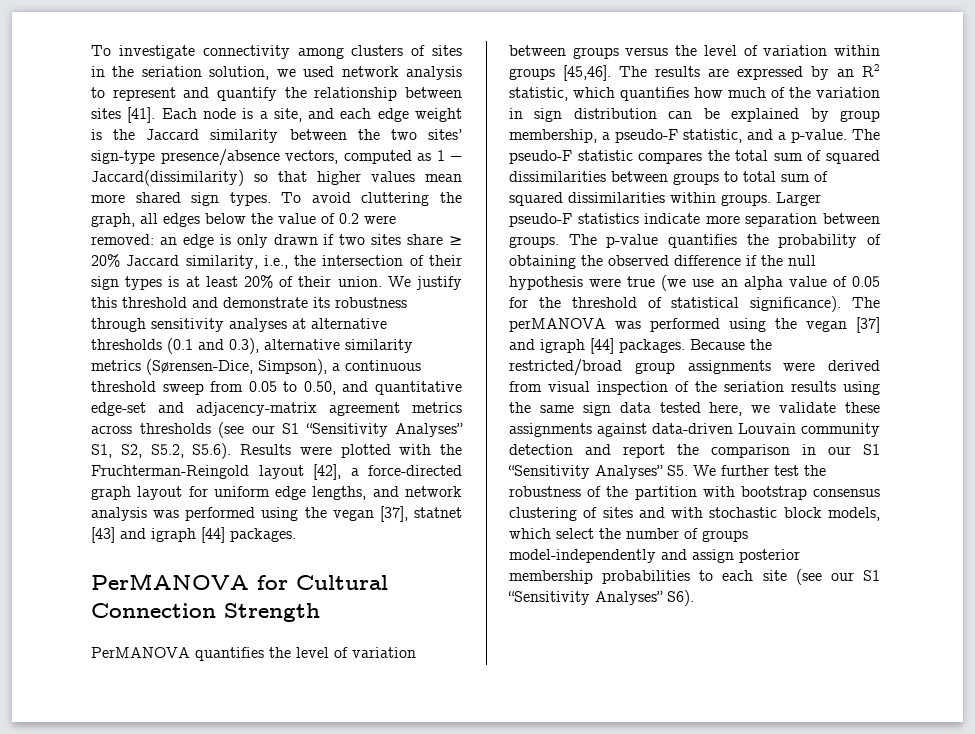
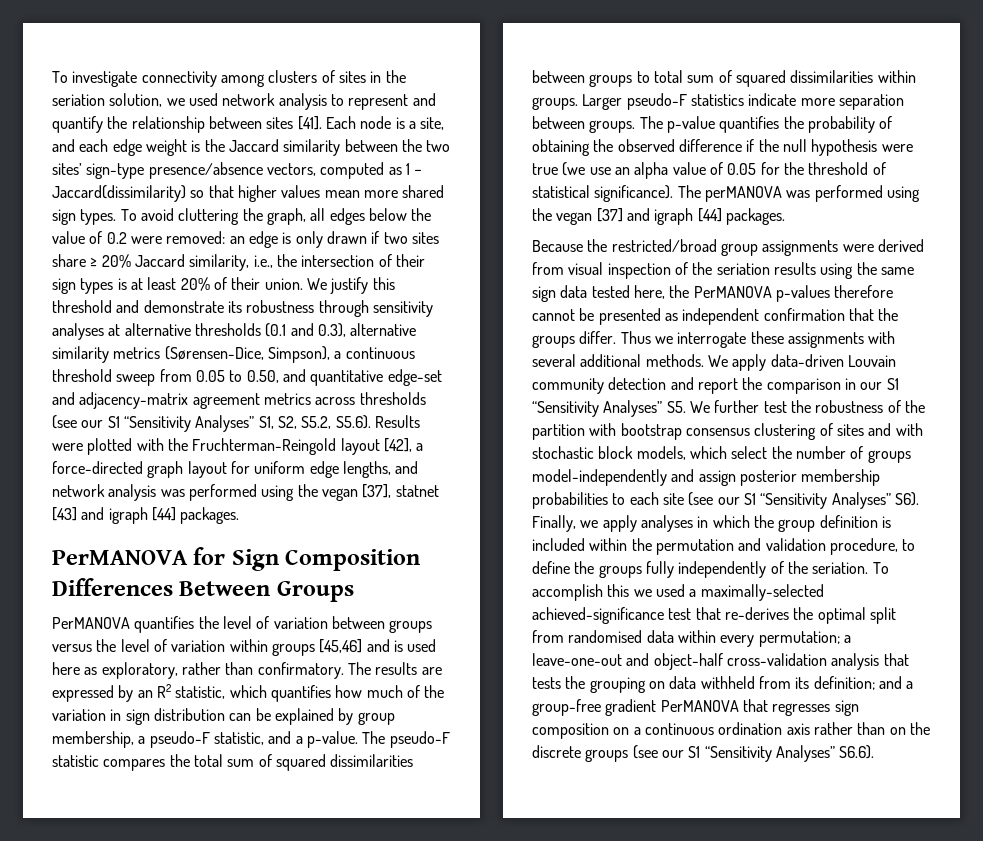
- PerMANOVA for Cultural Connection Strength
+ PerMANOVA for Sign Composition Differences Between Groups
- PerMANOVA quantifies the level of variation between groups versus the level of variation within groups [45,46].
+ PerMANOVA quantifies the level of variation between groups versus the level of variation within groups [45,46] and is used here as exploratory, rather than confirmatory.
- The perMANOVA was performed using the vegan [37] and igraph [44] packages. Because the restricted/broad group assignments were derived from visual inspection of the seriation results using the same sign data tested here, we validate these assignments against data-driven Louvain community detection and report the comparison in our S1 “Sensitivity Analyses” S5. We further test the robustness of the partition with bootstrap consensus clustering of sites and with stochastic block models, which select the number of groups model-independently and assign posterior membership probabilities to each site (see our S1 “Sensitivity Analyses” S6).
+ The perMANOVA was performed using the vegan [37] and igraph [44] packages.
+ Because the restricted/broad group assignments were derived from visual inspection of the seriation results using the same sign data tested here, the PerMANOVA p-values therefore cannot be presented as independent confirmation that the groups differ. Thus we interrogate these assignments with several additional methods. We apply data-driven Louvain community detection and report the comparison in our S1 “Sensitivity Analyses” S5. We further test the robustness of the partition with bootstrap consensus clustering of sites and with stochastic block models, which select the number of groups model-independently and assign posterior membership probabilities to each site (see our S1 “Sensitivity Analyses” S6). Finally, we apply analyses in which the group definition is included within the permutation and validation procedure, to define the groups fully independently of the seriation. To accomplish this we used a maximally-selected achieved-significance test that re-derives the optimal split from randomised data within every permutation; a leave-one-out and object-half cross-validation analysis that tests the grouping on data withheld from its definition; and a group-free gradient PerMANOVA that regresses sign composition on a continuous ordination axis rather than on the discrete groups (see our S1 “Sensitivity Analyses” S6.6).

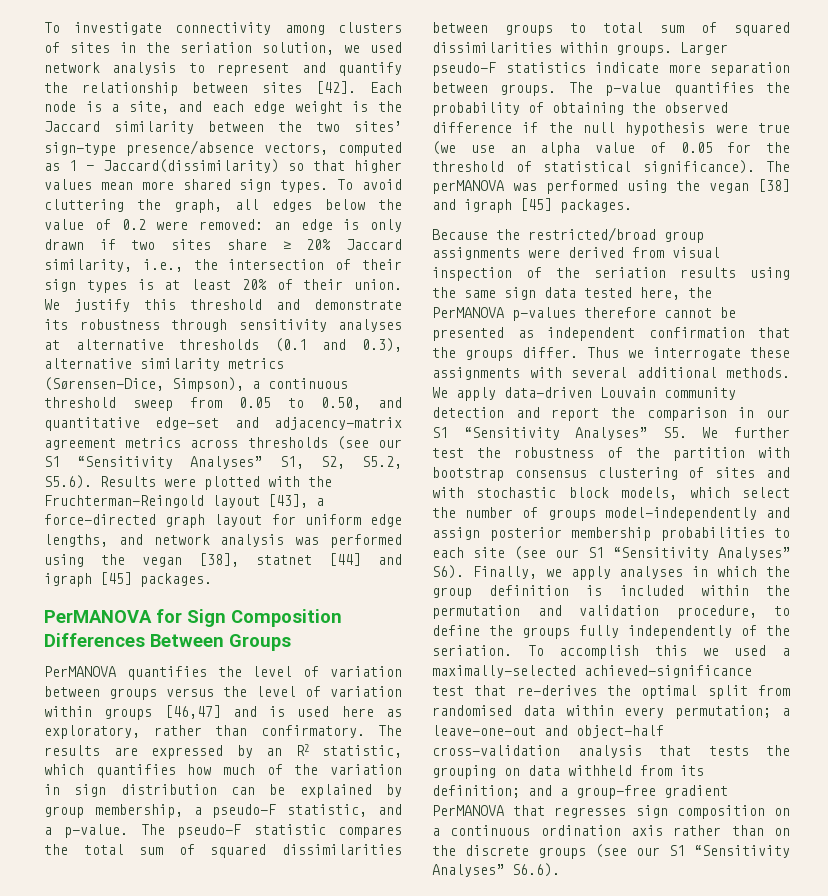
- To investigate connectivity among clusters of sites in the seriation solution, we used network analysis to represent and quantify the relationship between sites [41].
+ To investigate connectivity among clusters of sites in the seriation solution, we used network analysis to represent and quantify the relationship between sites [42].
- We justify this threshold and demonstrate its robustness through sensitivity analyses at alternative thresholds (0.1 and 0.3), alternative similarity metrics (Sørensen-Dice, Simpson), a continuous threshold sweep from 0.05 to 0.50, and quantitative edge-set and adjacency-matrix agreement metrics across thresholds (see our S1 “Sensitivity Analyses” S1, S2, S5.2, S5.6). Results were plotted with the Fruchterman-Reingold layout [42], a force-directed graph layout for uniform edge lengths, and network analysis was performed using the vegan [37], statnet [43] and igraph [44] packages.
+ We justify this threshold and demonstrate its robustness through sensitivity analyses at alternative thresholds (0.1 and 0.3), alternative similarity metrics (Sørensen-Dice, Simpson), a continuous threshold sweep from 0.05 to 0.50, and quantitative edge-set and adjacency-matrix agreement metrics across thresholds (see our S1 “Sensitivity Analyses” S1, S2, S5.2, S5.6). Results were plotted with the Fruchterman-Reingold layout [43], a force-directed graph layout for uniform edge lengths, and network analysis was performed using the vegan [38], statnet [44] and igraph [45] packages.
- PerMANOVA quantifies the level of variation between groups versus the level of variation within groups [45,46] and is used here as exploratory, rather than confirmatory.
+ PerMANOVA quantifies the level of variation between groups versus the level of variation within groups [46,47] and is used here as exploratory, rather than confirmatory.
- The perMANOVA was performed using the vegan [37] and igraph [44] packages.
+ The perMANOVA was performed using the vegan [38] and igraph [45] packages.

